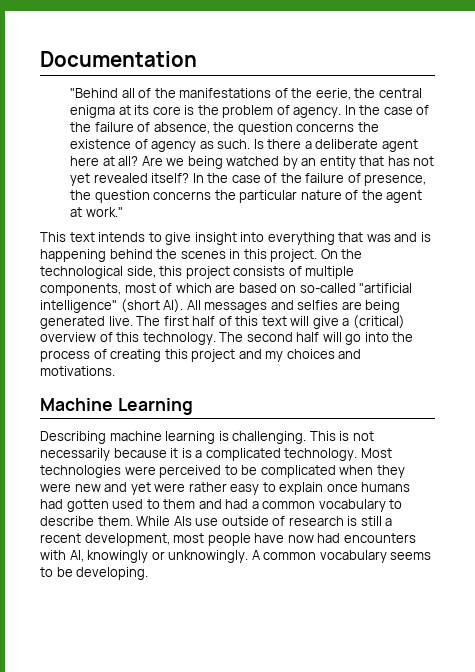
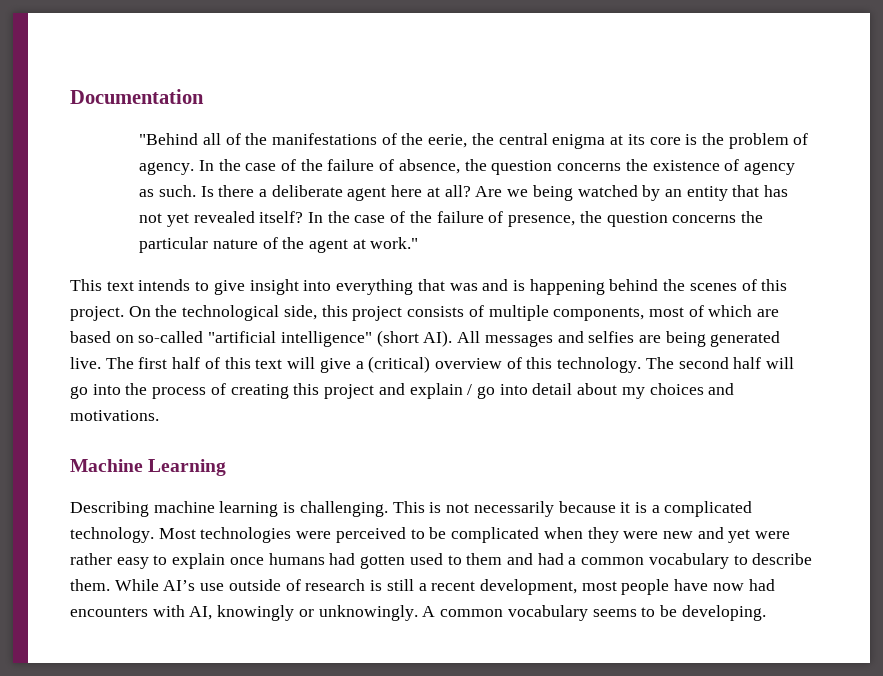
- This text intends to give insight into everything that was and is happening behind the scenes in this project.
+ This text intends to give insight into everything that was and is happening behind the scenes of this project.
- The second half will go into the process of creating this project and my choices and motivations.
+ The second half will go into the process of creating this project and explain / go into detail about my choices and motivations.
- While AIs use outside of research is still a recent development, most people have now had encounters with AI, knowingly or unknowingly.
+ While AI’s use outside of research is still a recent development, most people have now had encounters with AI, knowingly or unknowingly.

